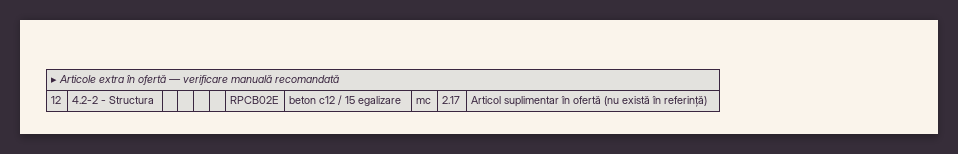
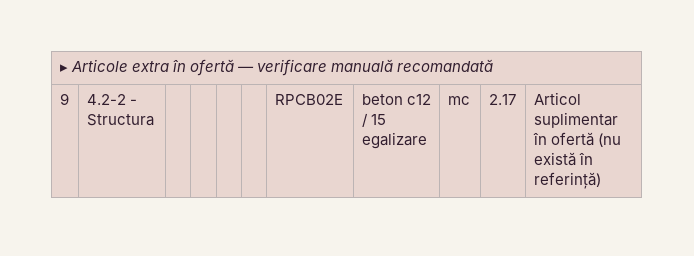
- 12 | 4.2-2 - Structura | | | | | RPCB02E | beton c12 / 15 egalizare | mc | 2.17 | Articol suplimentar în ofertă (nu există în referință)
+ 9 | 4.2-2 - Structura | | | | | RPCB02E | beton c12 / 15 egalizare | mc | 2.17 | Articol suplimentar în ofertă (nu există în referință)

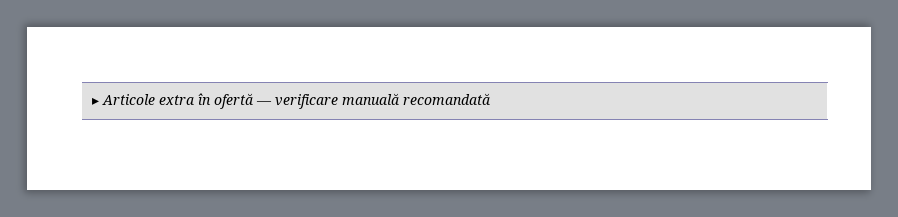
- 9 | 4.2-2 - Structura | | | | | RPCB02E | beton c12 / 15 egalizare | mc | 2.17 | Articol suplimentar în ofertă (nu există în referință)

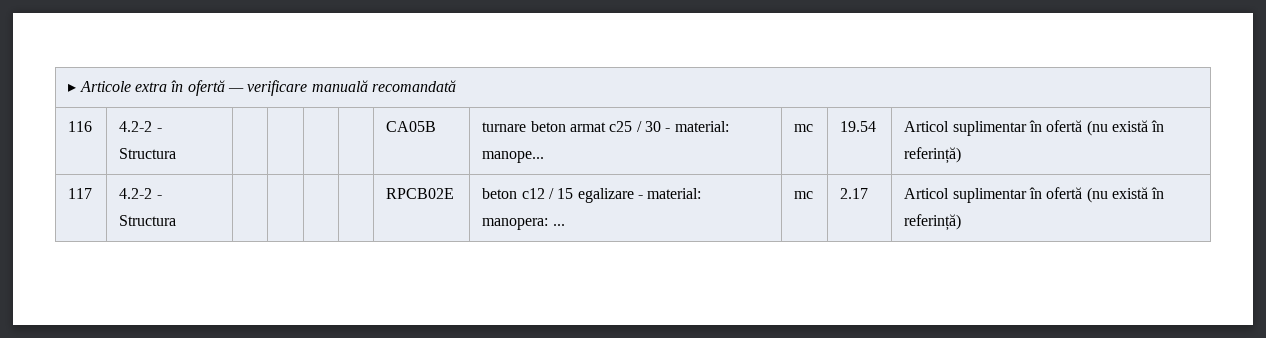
+ 116 | 4.2-2 - Structura | | | | | CA05B | turnare beton armat c25 / 30 - material: manope... | mc | 19.54 | Articol suplimentar în ofertă (nu există în referință)
+ 117 | 4.2-2 - Structura | | | | | RPCB02E | beton c12 / 15 egalizare - material: manopera: ... | mc | 2.17 | Articol suplimentar în ofertă (nu există în referință)

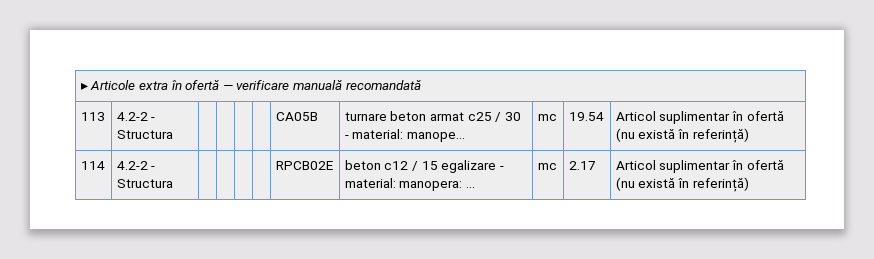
- 116 | 4.2-2 - Structura | | | | | CA05B | turnare beton armat c25 / 30 - material: manope... | mc | 19.54 | Articol suplimentar în ofertă (nu există în referință)
+ 113 | 4.2-2 - Structura | | | | | CA05B | turnare beton armat c25 / 30 - material: manope... | mc | 19.54 | Articol suplimentar în ofertă (nu există în referință)
- 117 | 4.2-2 - Structura | | | | | RPCB02E | beton c12 / 15 egalizare - material: manopera: ... | mc | 2.17 | Articol suplimentar în ofertă (nu există în referință)
+ 114 | 4.2-2 - Structura | | | | | RPCB02E | beton c12 / 15 egalizare - material: manopera: ... | mc | 2.17 | Articol suplimentar în ofertă (nu există în referință)

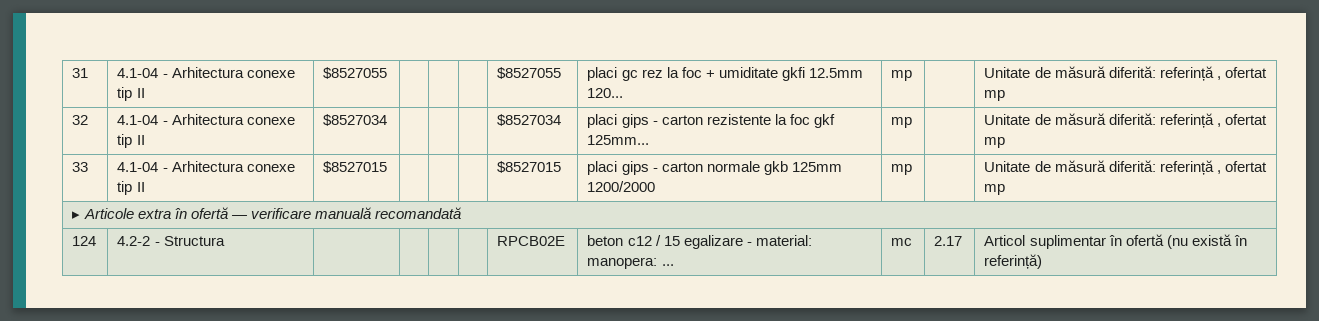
+ 31 | 4.1-04 - Arhitectura conexe tip II | $8527055 | | | | $8527055 | placi gc rez la foc + umiditate gkfi 12.5mm 120... | mp | | Unitate de măsură diferită: referință , ofertat mp
+ 32 | 4.1-04 - Arhitectura conexe tip II | $8527034 | | | | $8527034 | placi gips - carton rezistente la foc gkf 125mm... | mp | | Unitate de măsură diferită: referință , ofertat mp
+ 33 | 4.1-04 - Arhitectura conexe tip II | $8527015 | | | | $8527015 | placi gips - carton normale gkb 125mm 1200/2000 | mp | | Unitate de măsură diferită: referință , ofertat mp
- 113 | 4.2-2 - Structura | | | | | CA05B | turnare beton armat c25 / 30 - material: manope... | mc | 19.54 | Articol suplimentar în ofertă (nu există în referință)
- 114 | 4.2-2 - Structura | | | | | RPCB02E | beton c12 / 15 egalizare - material: manopera: ... | mc | 2.17 | Articol suplimentar în ofertă (nu există în referință)
+ 124 | 4.2-2 - Structura | | | | | RPCB02E | beton c12 / 15 egalizare - material: manopera: ... | mc | 2.17 | Articol suplimentar în ofertă (nu există în referință)

